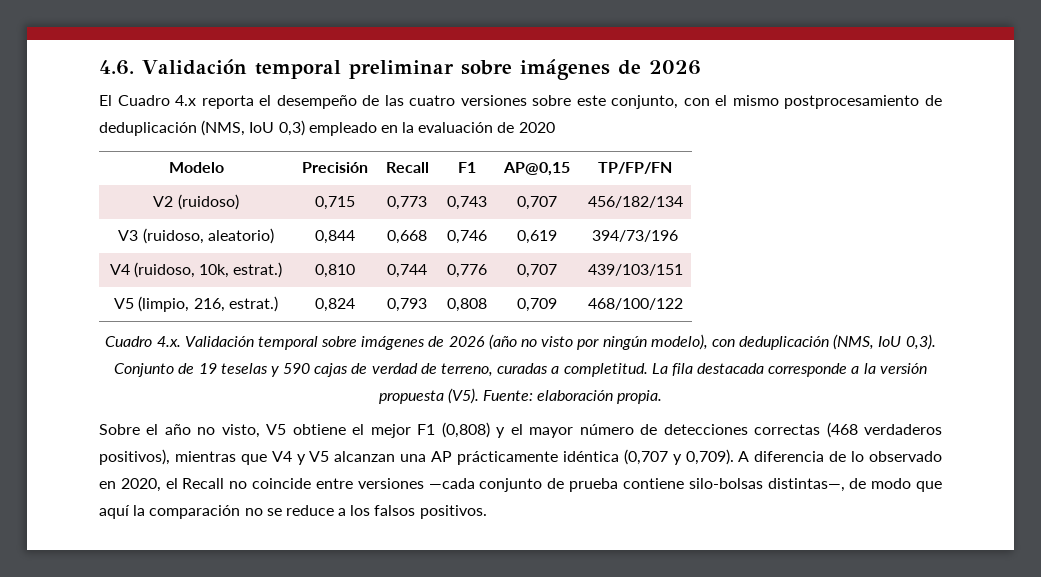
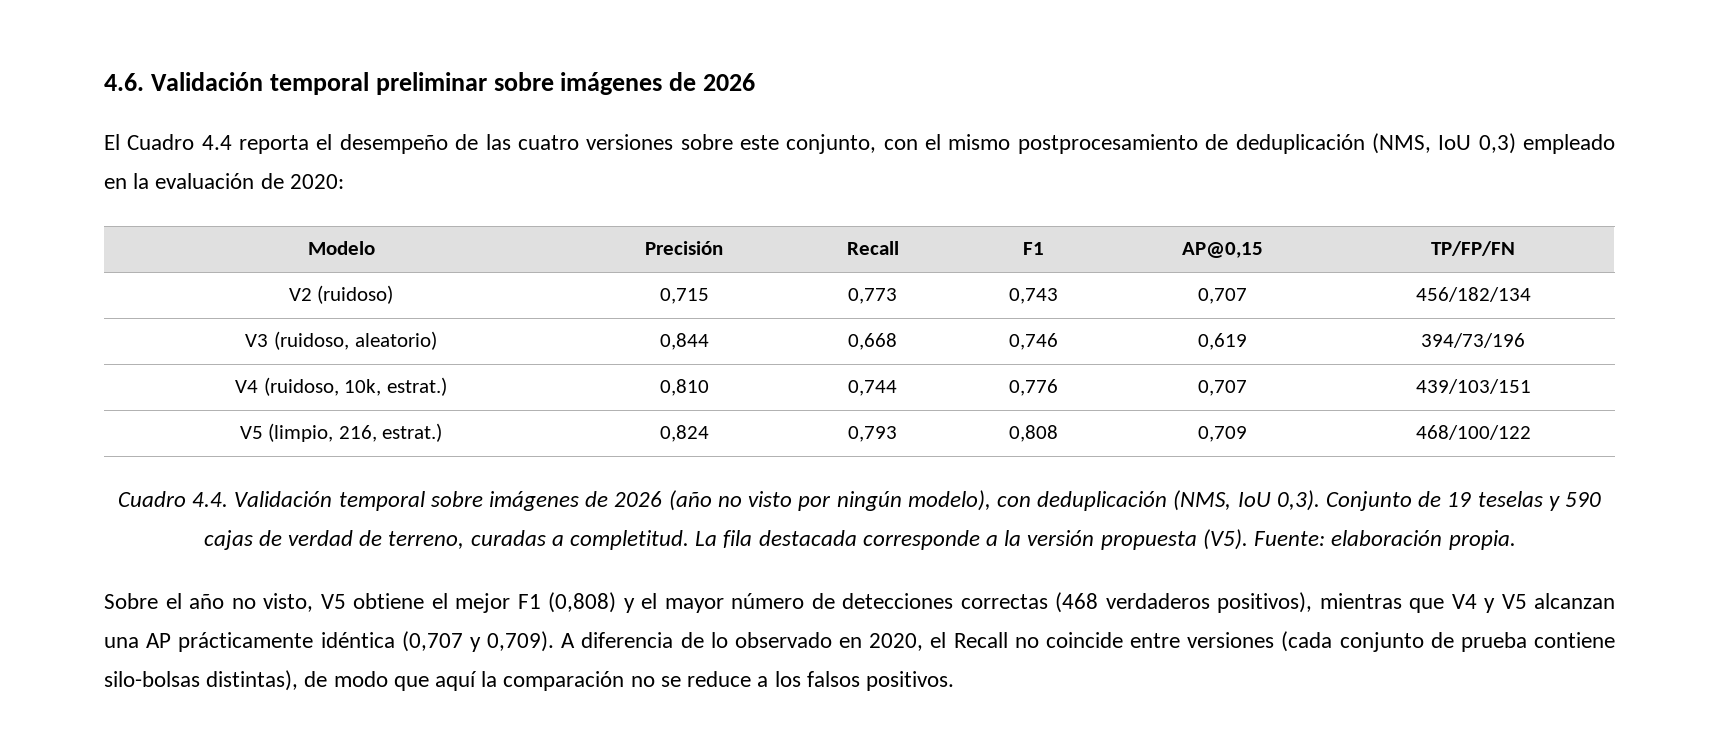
- El Cuadro 4.x reporta el desempeño de las cuatro versiones sobre este conjunto, con el mismo postprocesamiento de deduplicación (NMS, IoU 0,3) empleado en la evaluación de 2020
+ El Cuadro 4.4 reporta el desempeño de las cuatro versiones sobre este conjunto, con el mismo postprocesamiento de deduplicación (NMS, IoU 0,3) empleado en la evaluación de 2020:
- Cuadro 4.x. Validación temporal sobre imágenes de 2026 (año no visto por ningún modelo), con deduplicación (NMS, IoU 0,3).
+ Cuadro 4.4. Validación temporal sobre imágenes de 2026 (año no visto por ningún modelo), con deduplicación (NMS, IoU 0,3).
- A diferencia de lo observado en 2020, el Recall no coincide entre versiones —cada conjunto de prueba contiene silo-bolsas distintas—, de modo que aquí la comparación no se reduce a los falsos positivos.
+ A diferencia de lo observado en 2020, el Recall no coincide entre versiones (cada conjunto de prueba contiene silo-bolsas distintas), de modo que aquí la comparación no se reduce a los falsos positivos.

